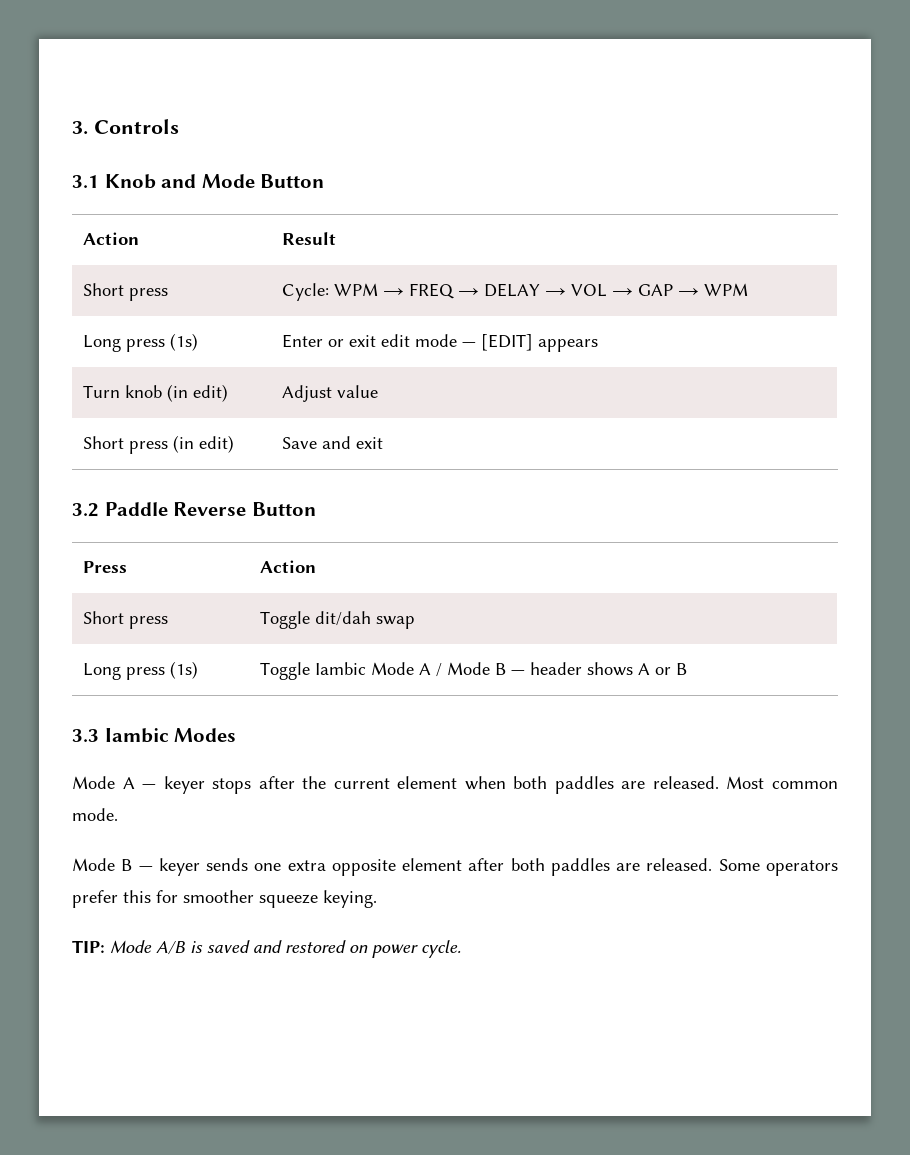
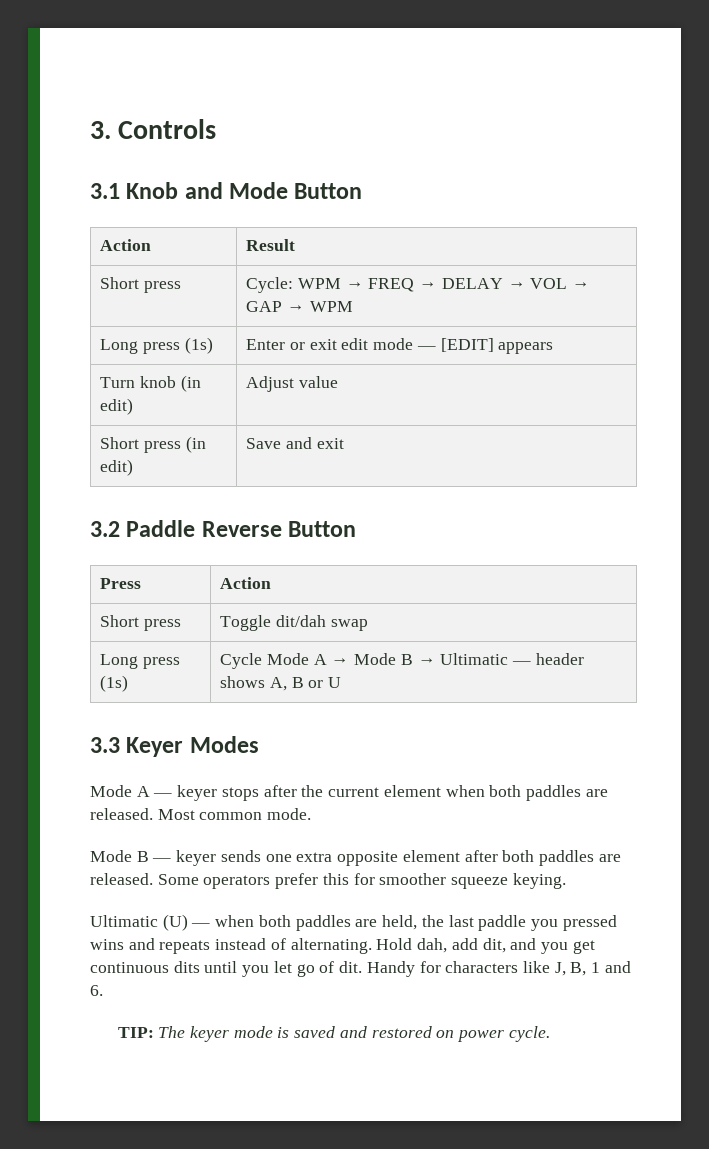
- Long press (1s) | Toggle Iambic Mode A / Mode B — header shows A or B
+ Long press (1s) | Cycle Mode A → Mode B → Ultimatic — header shows A, B or U
- 3.3 Iambic Modes
+ 3.3 Keyer Modes
- TIP: Mode A/B is saved and restored on power cycle.
+ Ultimatic (U) — when both paddles are held, the last paddle you pressed wins and repeats instead of alternating. Hold dah, add dit, and you get continuous dits until you let go of dit. Handy for characters like J, B, 1 and 6.
+ TIP: The keyer mode is saved and restored on power cycle.

